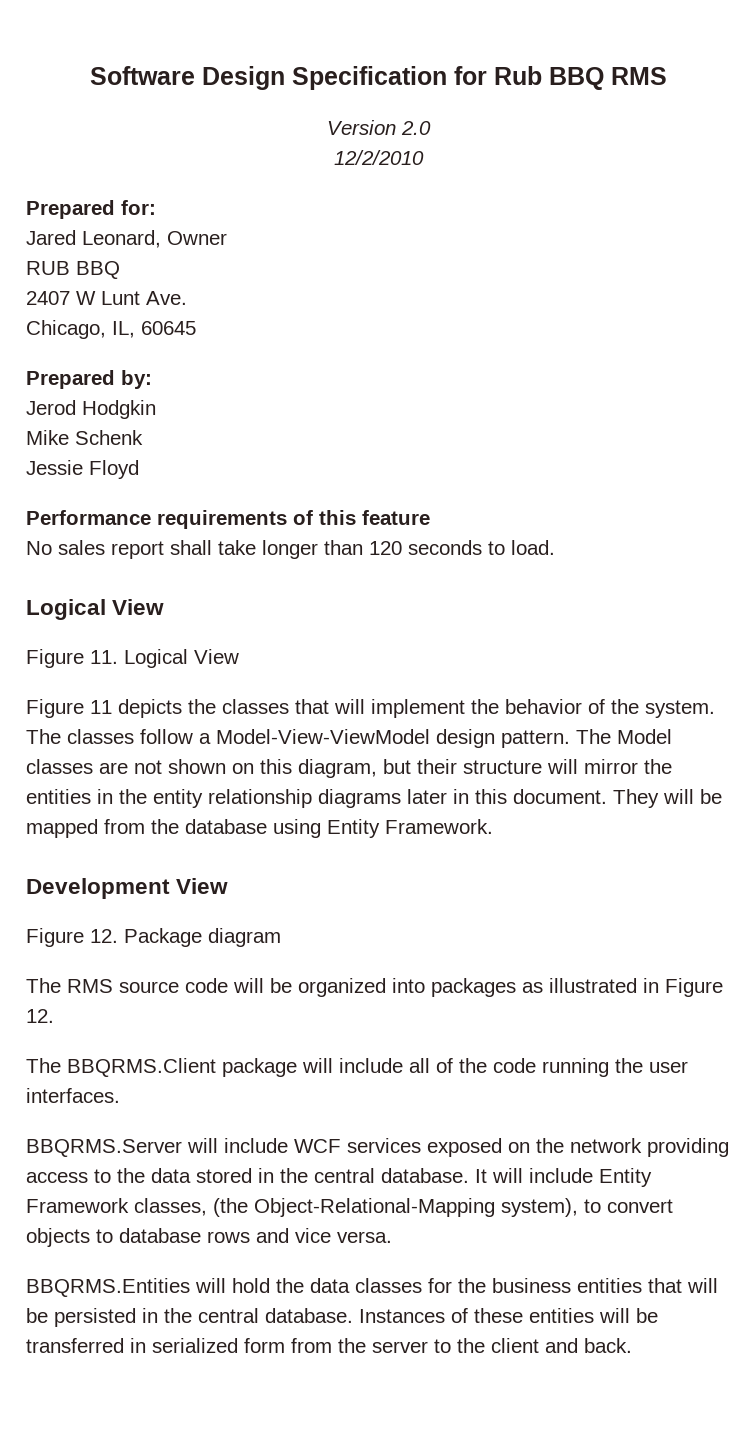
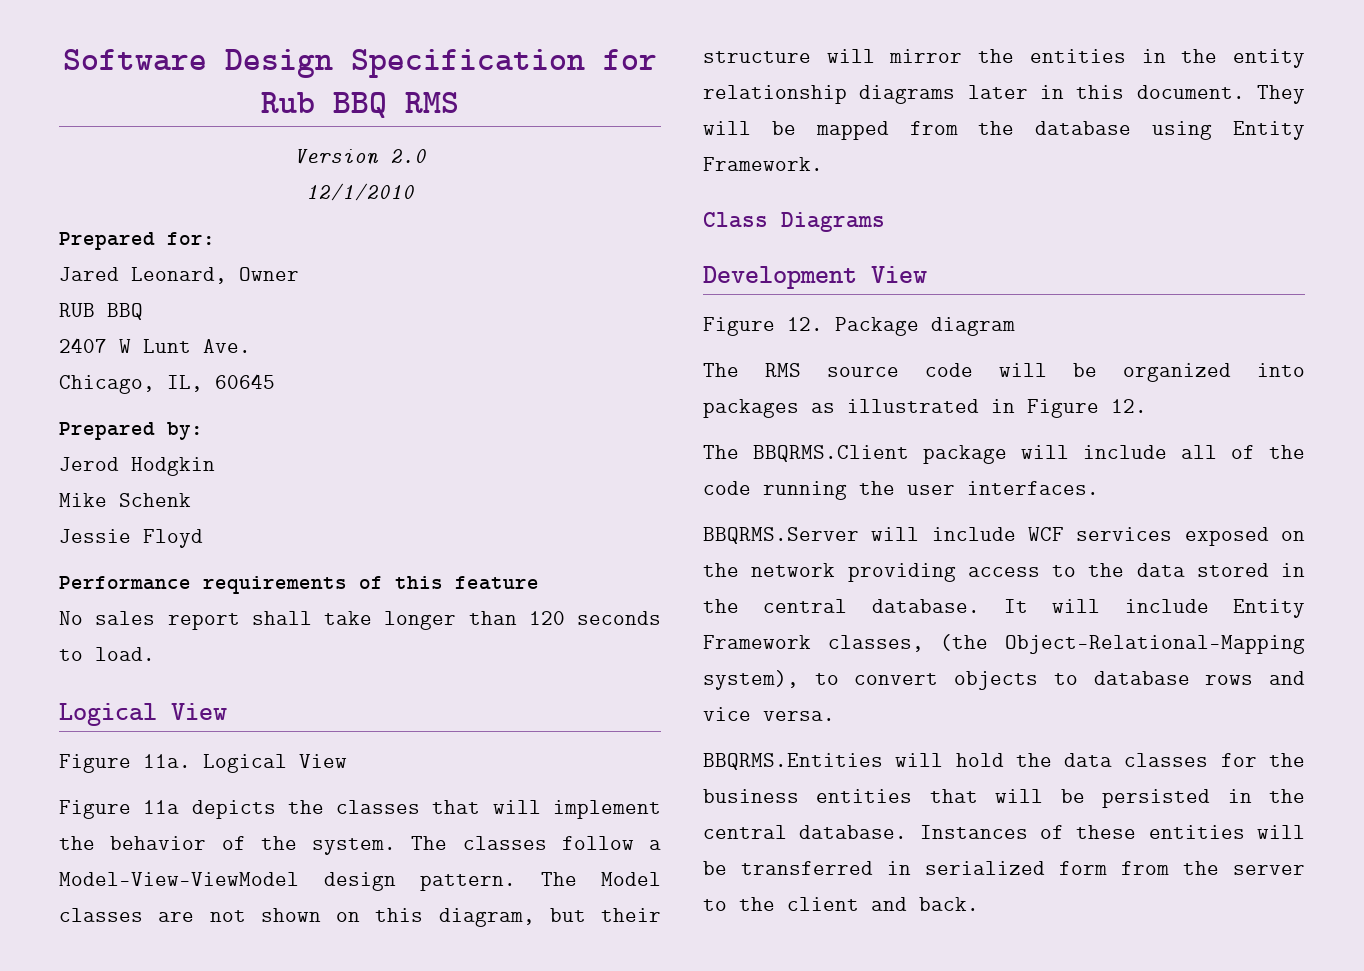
- 12/2/2010
+ 12/1/2010
- Figure 11. Logical View
- Figure 11 depicts the classes that will implement the behavior of the system.
+ Figure 11a. Logical View
+ Figure 11a depicts the classes that will implement the behavior of the system.
+ Class Diagrams

